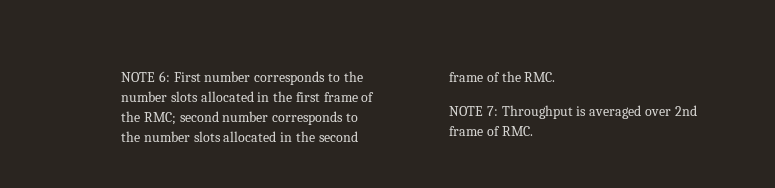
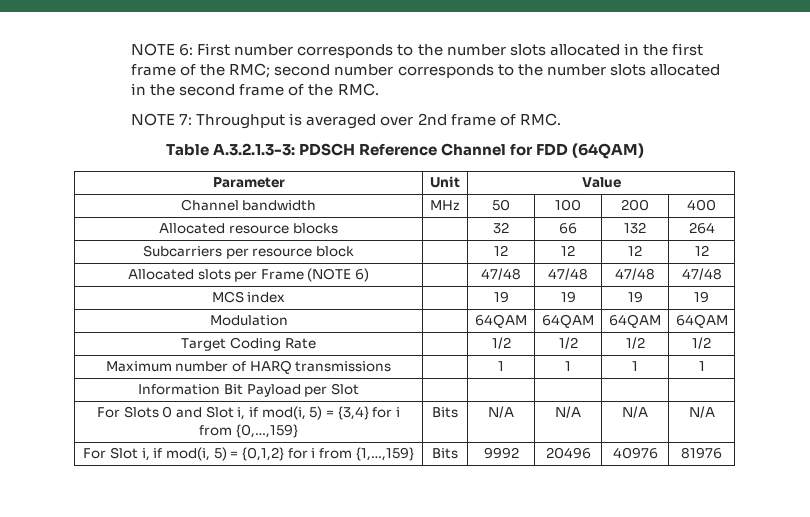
+ Table A.3.2.1.3-3: PDSCH Reference Channel for FDD (64QAM)
+ Parameter | Unit | Value
+ Channel bandwidth | MHz | 50 | 100 | 200 | 400
+ Allocated resource blocks | | 32 | 66 | 132 | 264
+ Subcarriers per resource block | | 12 | 12 | 12 | 12
+ Allocated slots per Frame (NOTE 6) | | 47/48 | 47/48 | 47/48 | 47/48
+ MCS index | | 19 | 19 | 19 | 19
+ Modulation | | 64QAM | 64QAM | 64QAM | 64QAM
+ Target Coding Rate | | 1/2 | 1/2 | 1/2 | 1/2
+ Maximum number of HARQ transmissions | | 1 | 1 | 1 | 1
+ Information Bit Payload per Slot | | | | |
+ For Slots 0 and Slot i, if mod(i, 5) = {3,4} for i from {0,…,159} | Bits | N/A | N/A | N/A | N/A
+ For Slot i, if mod(i, 5) = {0,1,2} for i from {1,…,159} | Bits | 9992 | 20496 | 40976 | 81976

